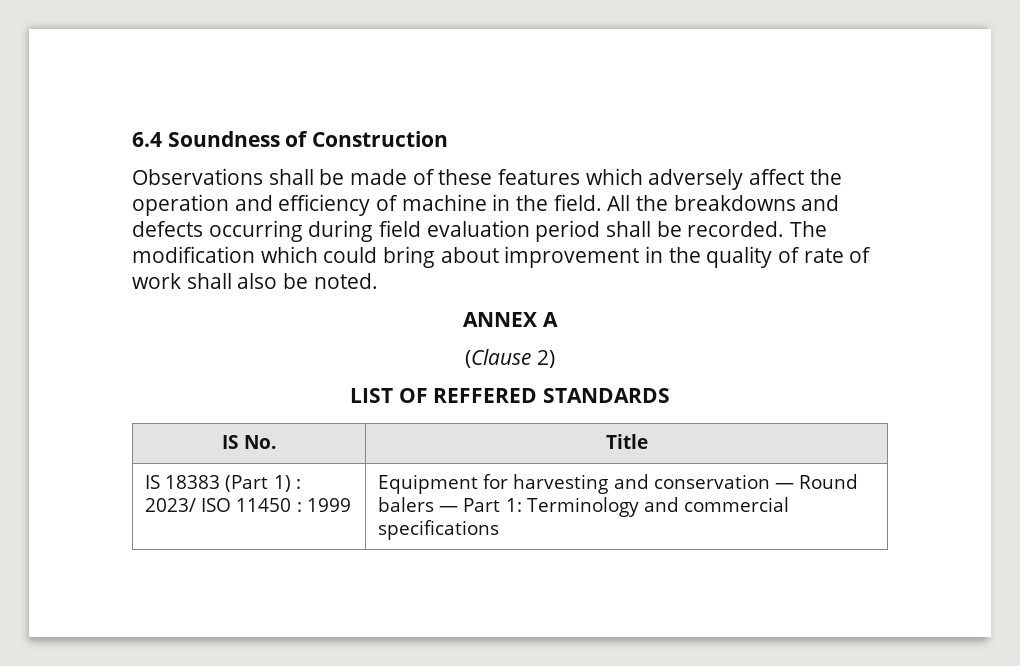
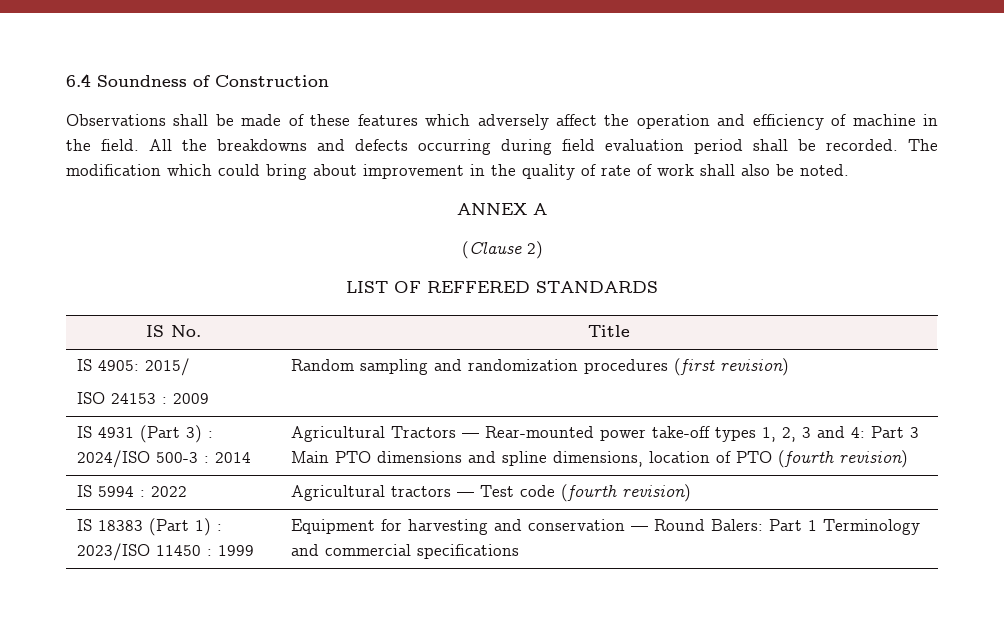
+ IS 4905: 2015/
+ ISO 24153 : 2009 | Random sampling and randomization procedures (first revision)
+ IS 4931 (Part 3) : 2024/ISO 500-3 : 2014 | Agricultural Tractors — Rear-mounted power take-off types 1, 2, 3 and 4: Part 3 Main PTO dimensions and spline dimensions, location of PTO (fourth revision)
+ IS 5994 : 2022 | Agricultural tractors — Test code (fourth revision)
- IS 18383 (Part 1) : 2023/ ISO 11450 : 1999 | Equipment for harvesting and conservation — Round balers — Part 1: Terminology and commercial specifications
+ IS 18383 (Part 1) : 2023/ISO 11450 : 1999 | Equipment for harvesting and conservation — Round Balers: Part 1 Terminology and commercial specifications

